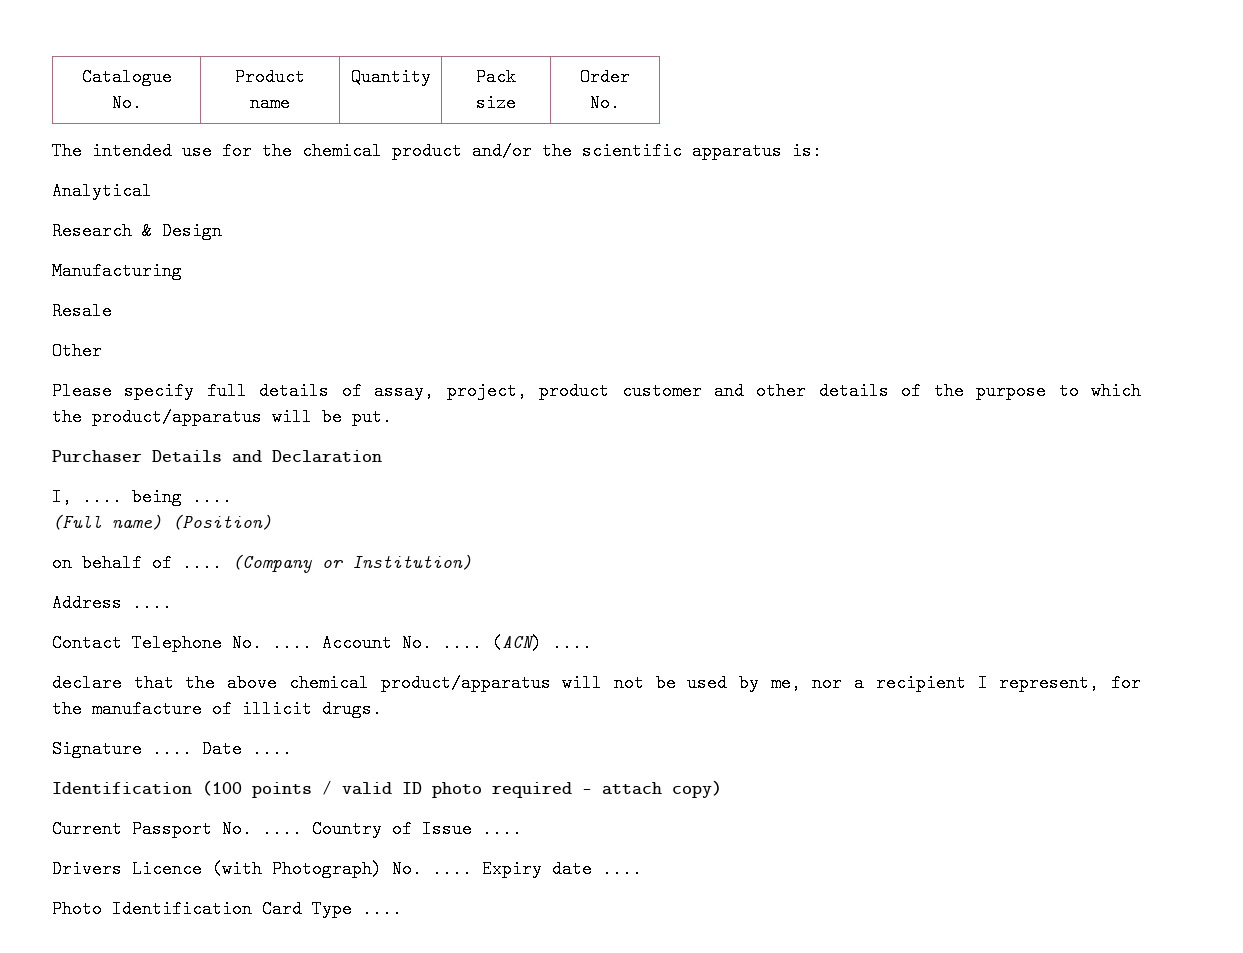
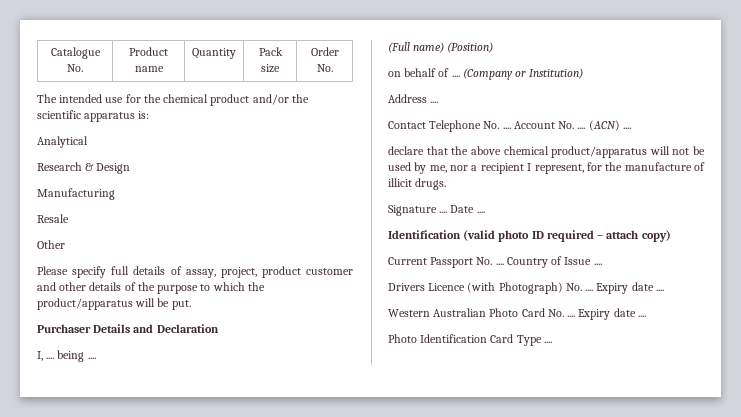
- Identification (100 points / valid ID photo required – attach copy)
+ Identification (valid photo ID required – attach copy)
+ Western Australian Photo Card No. .... Expiry date ....

